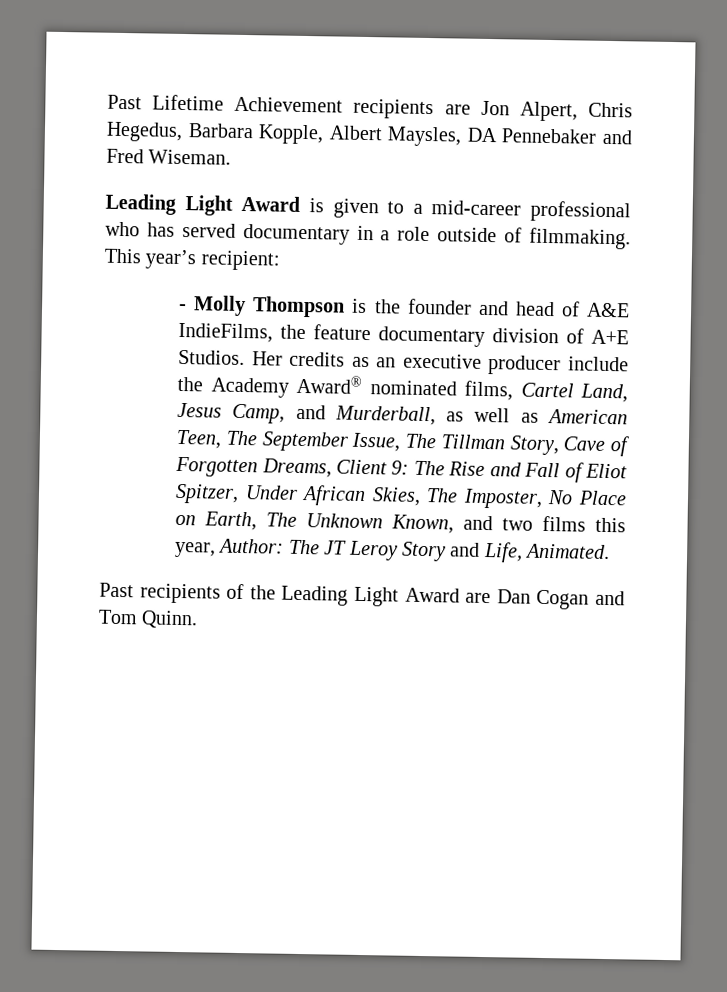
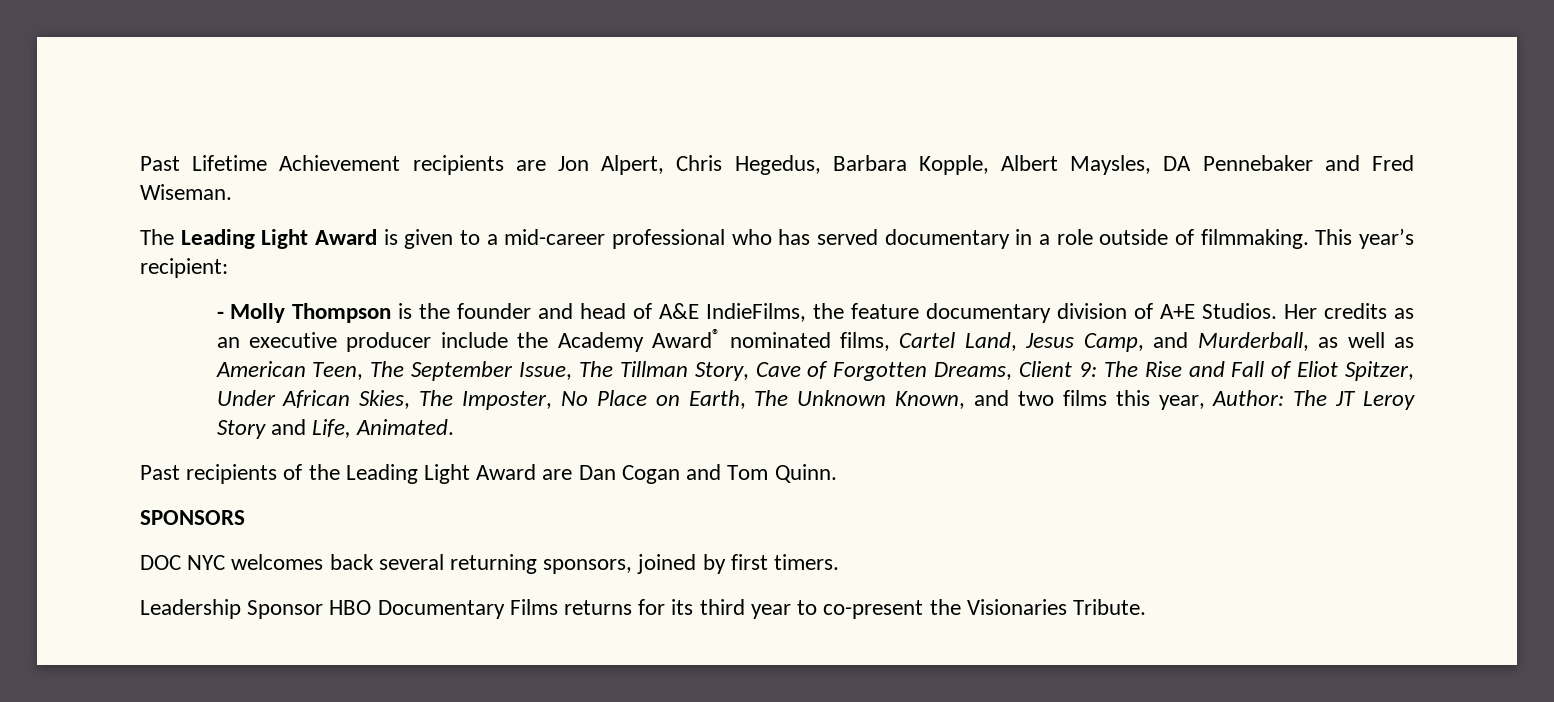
- Leading Light Award is given to a mid-career professional who has served documentary in a role outside of filmmaking.
+ The Leading Light Award is given to a mid-career professional who has served documentary in a role outside of filmmaking.
+ SPONSORS
+ DOC NYC welcomes back several returning sponsors, joined by first timers.
+ Leadership Sponsor HBO Documentary Films returns for its third year to co-present the Visionaries Tribute.

